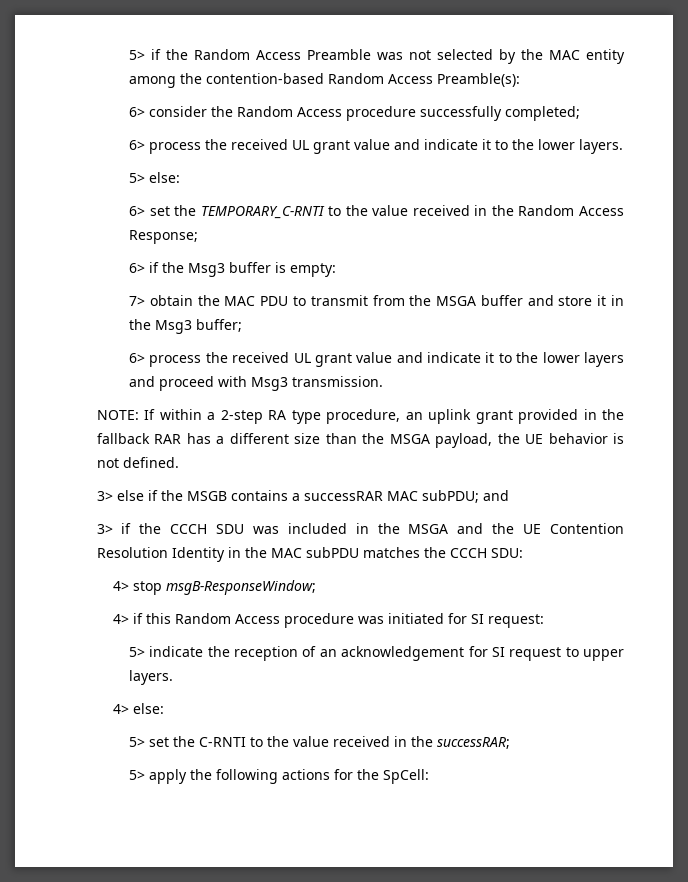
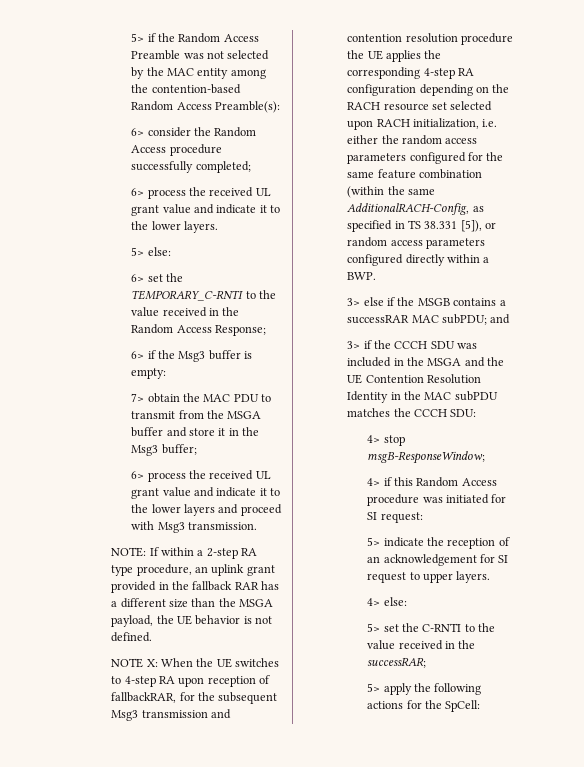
+ NOTE X: When the UE switches to 4-step RA upon reception of fallbackRAR, for the subsequent Msg3 transmission and contention resolution procedure the UE applies the corresponding 4-step RA configuration depending on the RACH resource set selected upon RACH initialization, i.e. either the random access parameters configured for the same feature combination (within the same AdditionalRACH-Config, as specified in TS 38.331 [5]), or random access parameters configured directly within a BWP.

